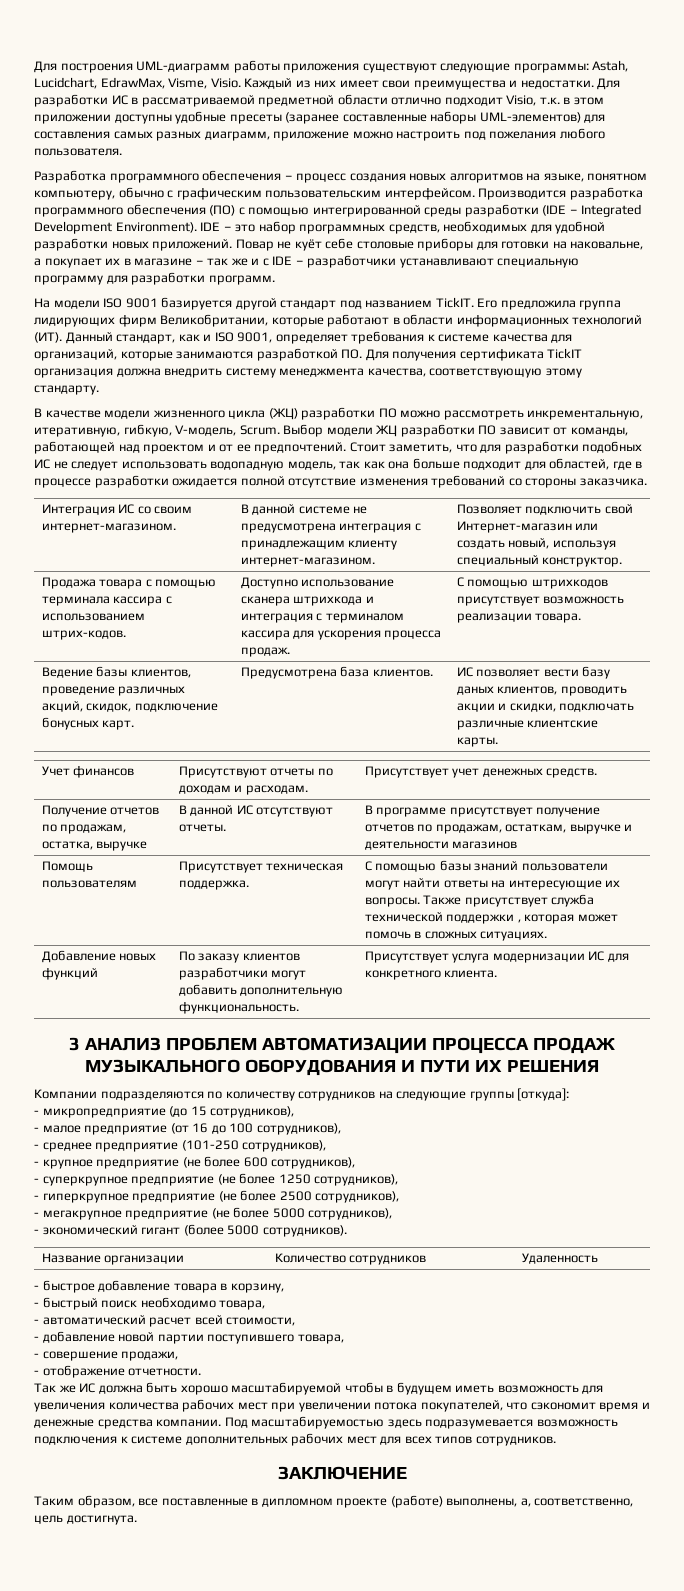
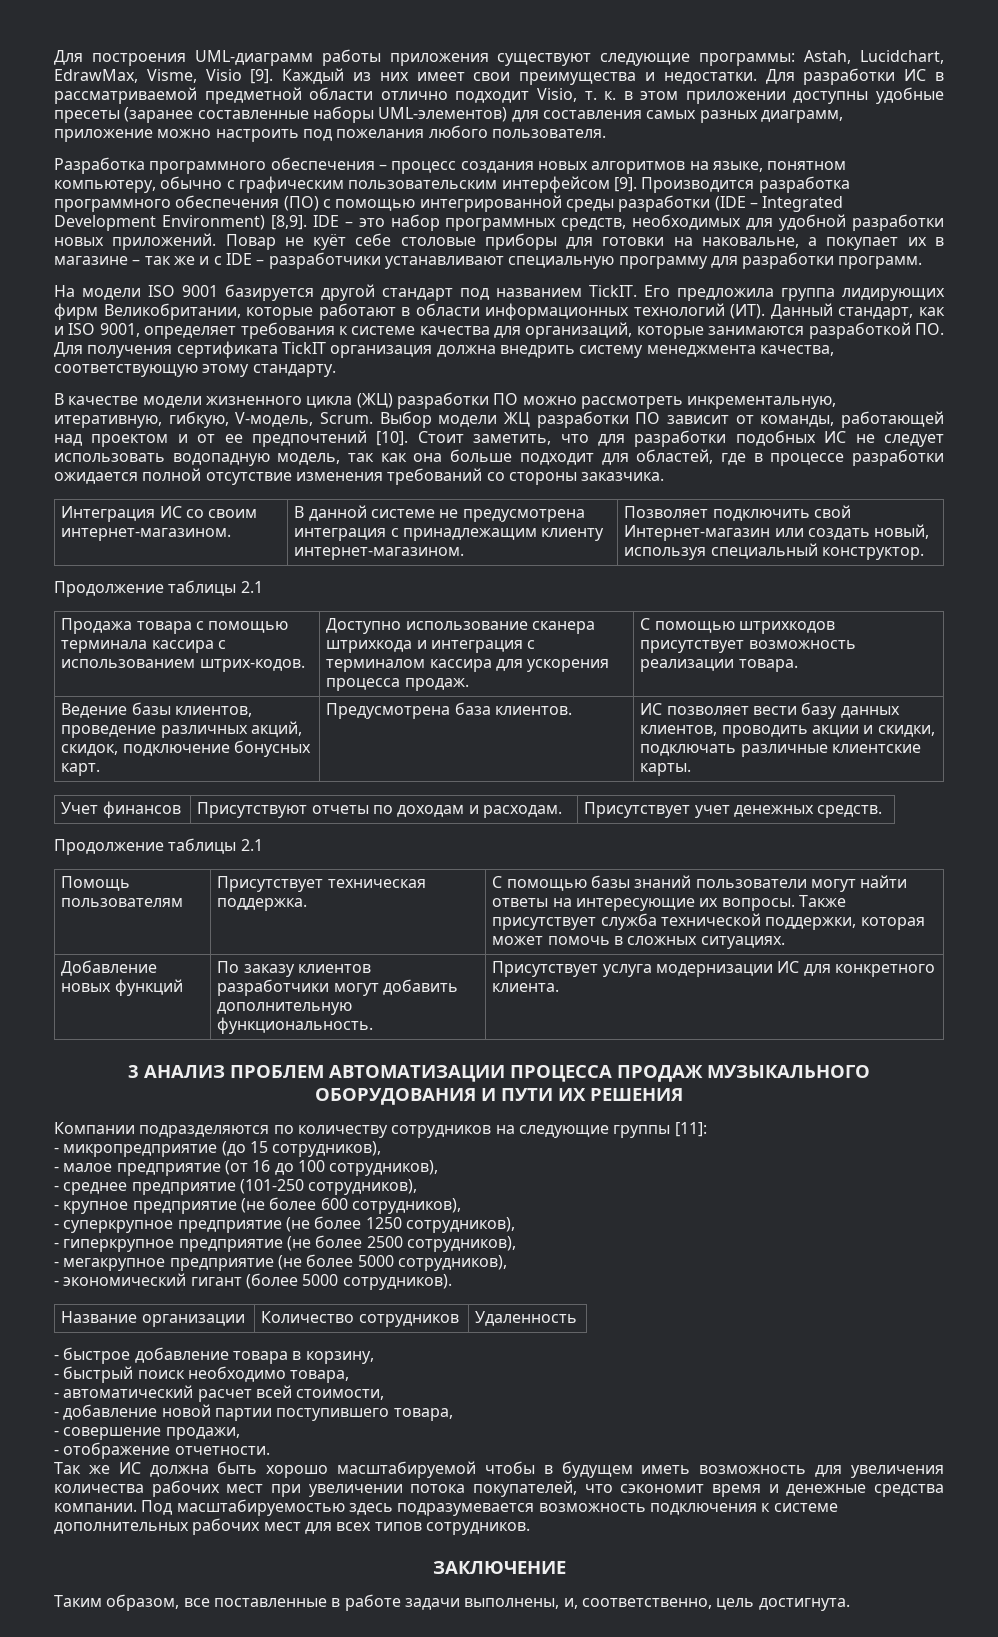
- Для построения UML-диаграмм работы приложения существуют следующие программы: Astah, Lucidchart, EdrawMax, Visme, Visio.
+ Для построения UML-диаграмм работы приложения существуют следующие программы: Astah, Lucidchart, EdrawMax, Visme, Visio [9].
- Для разработки ИС в рассматриваемой предметной области отлично подходит Visio, т.к. в этом приложении доступны удобные пресеты (заранее составленные наборы UML-элементов) для составления самых разных диаграмм, приложение можно настроить под пожелания любого пользователя.
+ Для разработки ИС в рассматриваемой предметной области отлично подходит Visio, т. к. в этом приложении доступны удобные пресеты (заранее составленные наборы UML-элементов) для составления самых разных диаграмм, приложение можно настроить под пожелания любого пользователя.
- Разработка программного обеспечения – процесс создания новых алгоритмов на языке, понятном компьютеру, обычно с графическим пользовательским интерфейсом.
+ Разработка программного обеспечения – процесс создания новых алгоритмов на языке, понятном компьютеру, обычно с графическим пользовательским интерфейсом [9].
- Производится разработка программного обеспечения (ПО) с помощью интегрированной среды разработки (IDE – Integrated Development Environment).
+ Производится разработка программного обеспечения (ПО) с помощью интегрированной среды разработки (IDE – Integrated Development Environment) [8,9].
- Выбор модели ЖЦ разработки ПО зависит от команды, работающей над проектом и от ее предпочтений.
+ Выбор модели ЖЦ разработки ПО зависит от команды, работающей над проектом и от ее предпочтений [10].
  Интеграция ИС со своим интернет-магазином. | В данной системе не предусмотрена интеграция с принадлежащим клиенту интернет-магазином. | Позволяет подключить свой Интернет-магазин или создать новый, используя специальный конструктор.
+ Продолжение таблицы 2.1
- Ведение базы клиентов, проведение различных акций, скидок, подключение бонусных карт. | Предусмотрена база клиентов. | ИС позволяет вести базу даных клиентов, проводить акции и скидки, подключать различные клиентские карты.
+ Ведение базы клиентов, проведение различных акций, скидок, подключение бонусных карт. | Предусмотрена база клиентов. | ИС позволяет вести базу данных клиентов, проводить акции и скидки, подключать различные клиентские карты.
  Учет финансов | Присутствуют отчеты по доходам и расходам. | Присутствует учет денежных средств.
- Получение отчетов по продажам, остатка, выручке | В данной ИС отсутствуют отчеты. | В программе присутствует получение отчетов по продажам, остаткам, выручке и деятельности магазинов
+ Продолжение таблицы 2.1
- Помощь пользователям | Присутствует техническая поддержка. | С помощью базы знаний пользователи могут найти ответы на интересующие их вопросы. Также присутствует служба технической поддержки , которая может помочь в сложных ситуациях.
+ Помощь пользователям | Присутствует техническая поддержка. | С помощью базы знаний пользователи могут найти ответы на интересующие их вопросы. Также присутствует служба технической поддержки, которая может помочь в сложных ситуациях.
- Компании подразделяются по количеству сотрудников на следующие группы [откуда]:
+ Компании подразделяются по количеству сотрудников на следующие группы [11]:
- Таким образом, все поставленные в дипломном проекте (работе) выполнены, а, соответственно, цель достигнута.
+ Таким образом, все поставленные в работе задачи выполнены, и, соответственно, цель достигнута.

